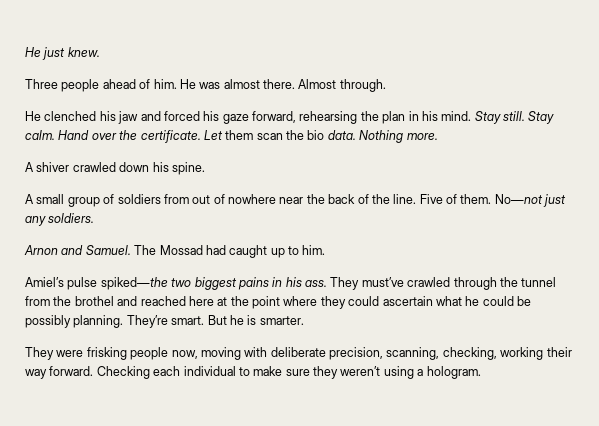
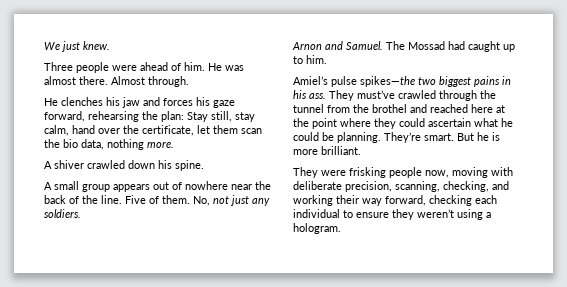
- He just knew.
+ We just knew.
- Three people ahead of him.
+ Three people were ahead of him.
- He clenched his jaw and forced his gaze forward, rehearsing the plan in his mind. Stay still. Stay calm. Hand over the certificate. Let them scan the bio data. Nothing more.
+ He clenches his jaw and forces his gaze forward, rehearsing the plan: Stay still, stay calm, hand over the certificate, let them scan the bio data, nothing more.
- A small group of soldiers from out of nowhere near the back of the line.
+ A small group appears out of nowhere near the back of the line.
- No—not just any soldiers.
+ No, not just any soldiers.
- Amiel’s pulse spiked—the two biggest pains in his ass.
+ Amiel’s pulse spikes—the two biggest pains in his ass.
- They must’ve crawled through the tunnel from the brothel and reached here at the point where they could ascertain what he could be possibly planning.
+ They must’ve crawled through the tunnel from the brothel and reached here at the point where they could ascertain what he could be planning.
- But he is smarter.
+ But he is more brilliant.
- They were frisking people now, moving with deliberate precision, scanning, checking, working their way forward. Checking each individual to make sure they weren’t using a hologram.
+ They were frisking people now, moving with deliberate precision, scanning, checking, and working their way forward, checking each individual to ensure they weren’t using a hologram.

